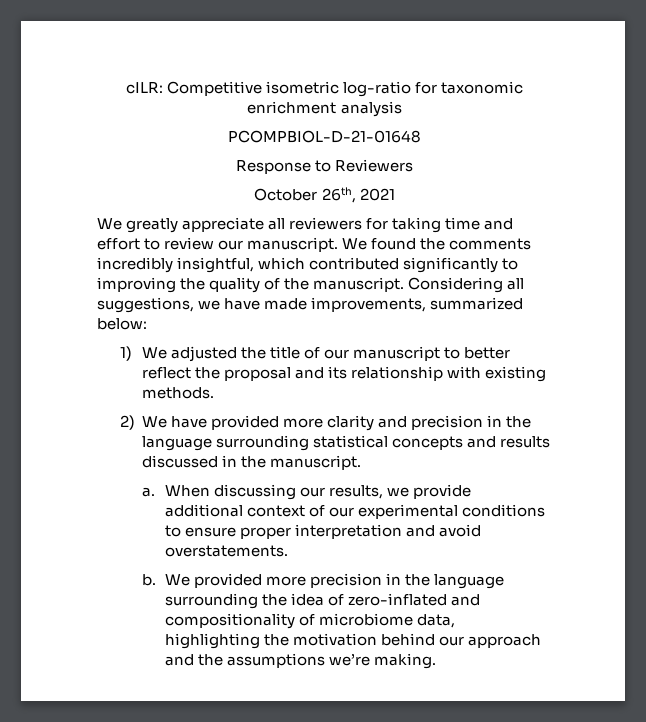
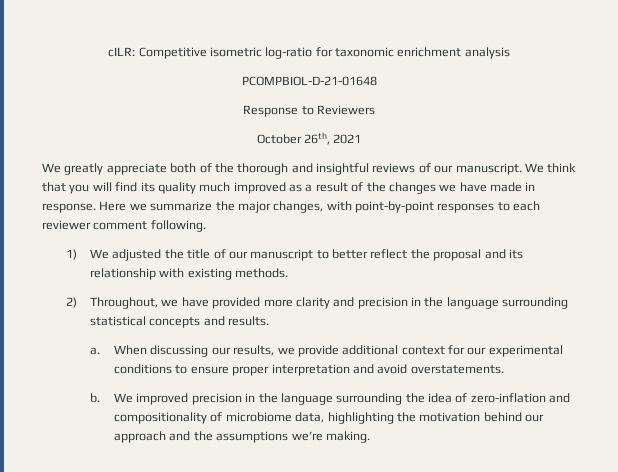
- We greatly appreciate all reviewers for taking time and effort to review our manuscript. We found the comments incredibly insightful, which contributed significantly to improving the quality of the manuscript. Considering all suggestions, we have made improvements, summarized below:
+ We greatly appreciate both of the thorough and insightful reviews of our manuscript. We think that you will find its quality much improved as a result of the changes we have made in response. Here we summarize the major changes, with point-by-point responses to each reviewer comment following.
- 2) We have provided more clarity and precision in the language surrounding statistical concepts and results discussed in the manuscript.
+ 2) Throughout, we have provided more clarity and precision in the language surrounding statistical concepts and results.
- When discussing our results, we provide additional context of our experimental conditions to ensure proper interpretation and avoid overstatements.
+ When discussing our results, we provide additional context for our experimental conditions to ensure proper interpretation and avoid overstatements.
- We provided more precision in the language surrounding the idea of zero-inflated and compositionality of microbiome data, highlighting the motivation behind our approach and the assumptions we’re making.
+ We improved precision in the language surrounding the idea of zero-inflation and compositionality of microbiome data, highlighting the motivation behind our approach and the assumptions we’re making.

